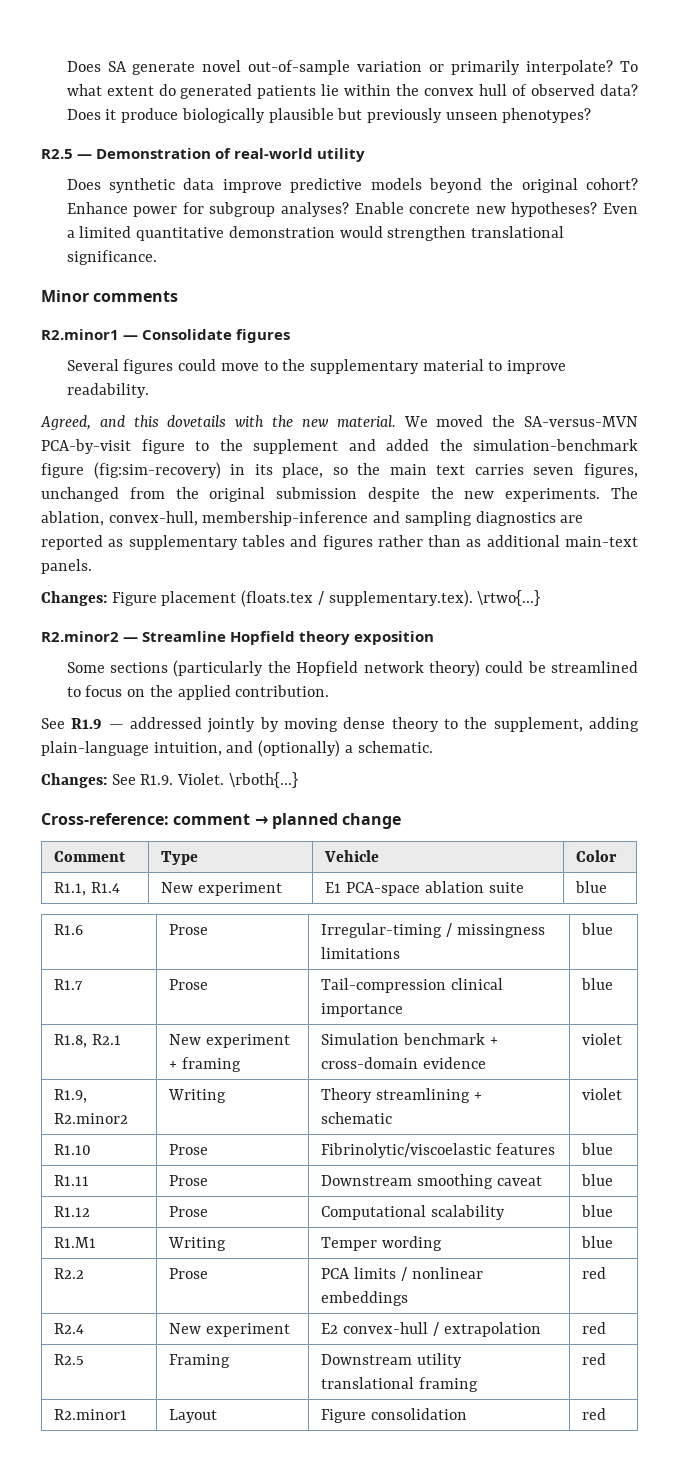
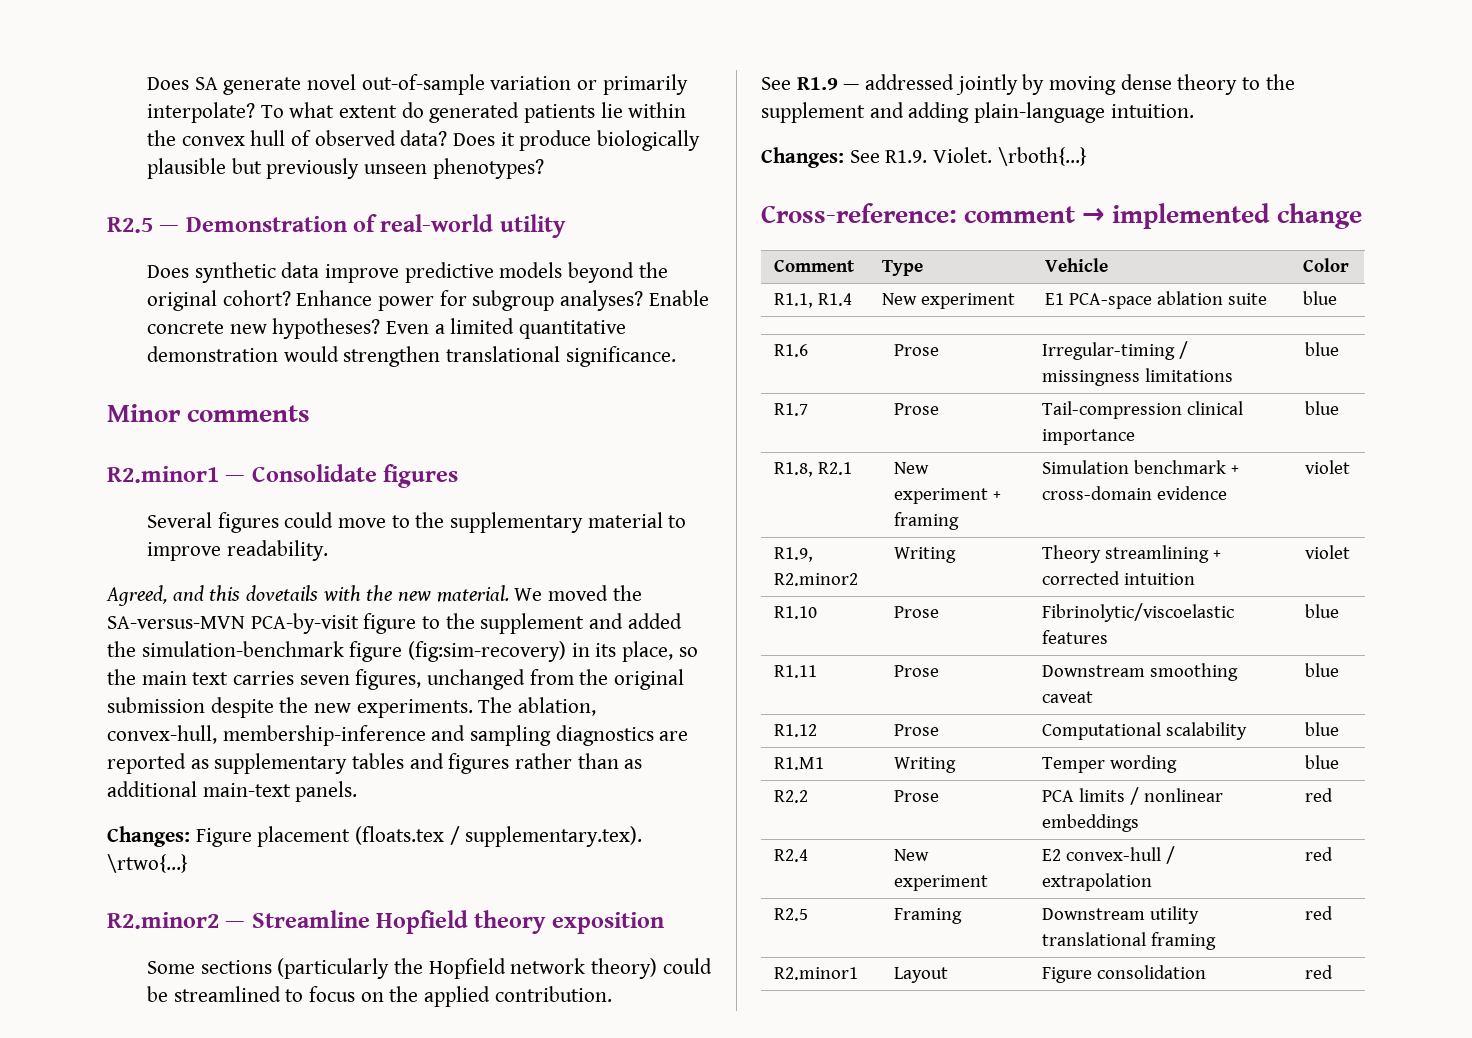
- See R1.9 — addressed jointly by moving dense theory to the supplement, adding plain-language intuition, and (optionally) a schematic.
+ See R1.9 — addressed jointly by moving dense theory to the supplement and adding plain-language intuition.
- Cross-reference: comment → planned change
+ Cross-reference: comment → implemented change
- R1.9, R2.minor2 | Writing | Theory streamlining + schematic | violet
+ R1.9, R2.minor2 | Writing | Theory streamlining + corrected intuition | violet

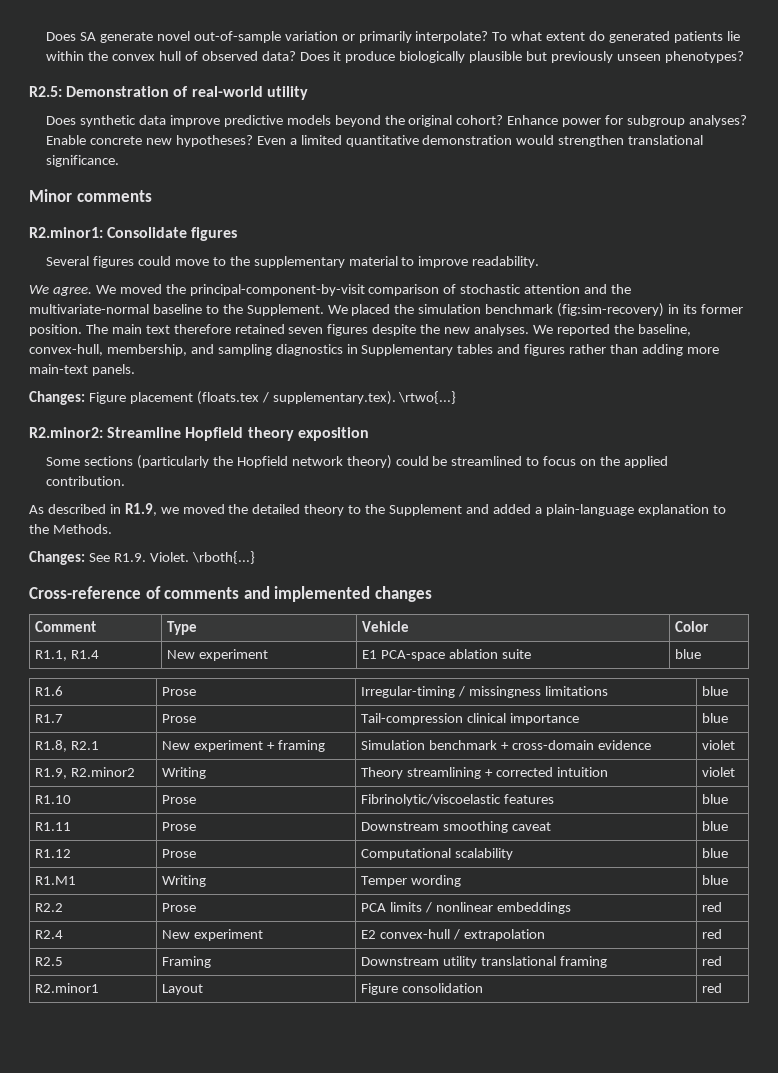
- R2.5 — Demonstration of real-world utility
+ R2.5: Demonstration of real-world utility
- R2.minor1 — Consolidate figures
+ R2.minor1: Consolidate figures
- Agreed, and this dovetails with the new material. We moved the SA-versus-MVN PCA-by-visit figure to the supplement and added the simulation-benchmark figure (fig:sim-recovery) in its place, so the main text carries seven figures, unchanged from the original submission despite the new experiments. The ablation, convex-hull, membership-inference and sampling diagnostics are reported as supplementary tables and figures rather than as additional main-text panels.
+ We agree. We moved the principal-component-by-visit comparison of stochastic attention and the multivariate-normal baseline to the Supplement. We placed the simulation benchmark (fig:sim-recovery) in its former position. The main text therefore retained seven figures despite the new analyses. We reported the baseline, convex-hull, membership, and sampling diagnostics in Supplementary tables and figures rather than adding more main-text panels.
- R2.minor2 — Streamline Hopfield theory exposition
+ R2.minor2: Streamline Hopfield theory exposition
- See R1.9 — addressed jointly by moving dense theory to the supplement and adding plain-language intuition.
+ As described in R1.9, we moved the detailed theory to the Supplement and added a plain-language explanation to the Methods.
- Cross-reference: comment → implemented change
+ Cross-reference of comments and implemented changes

